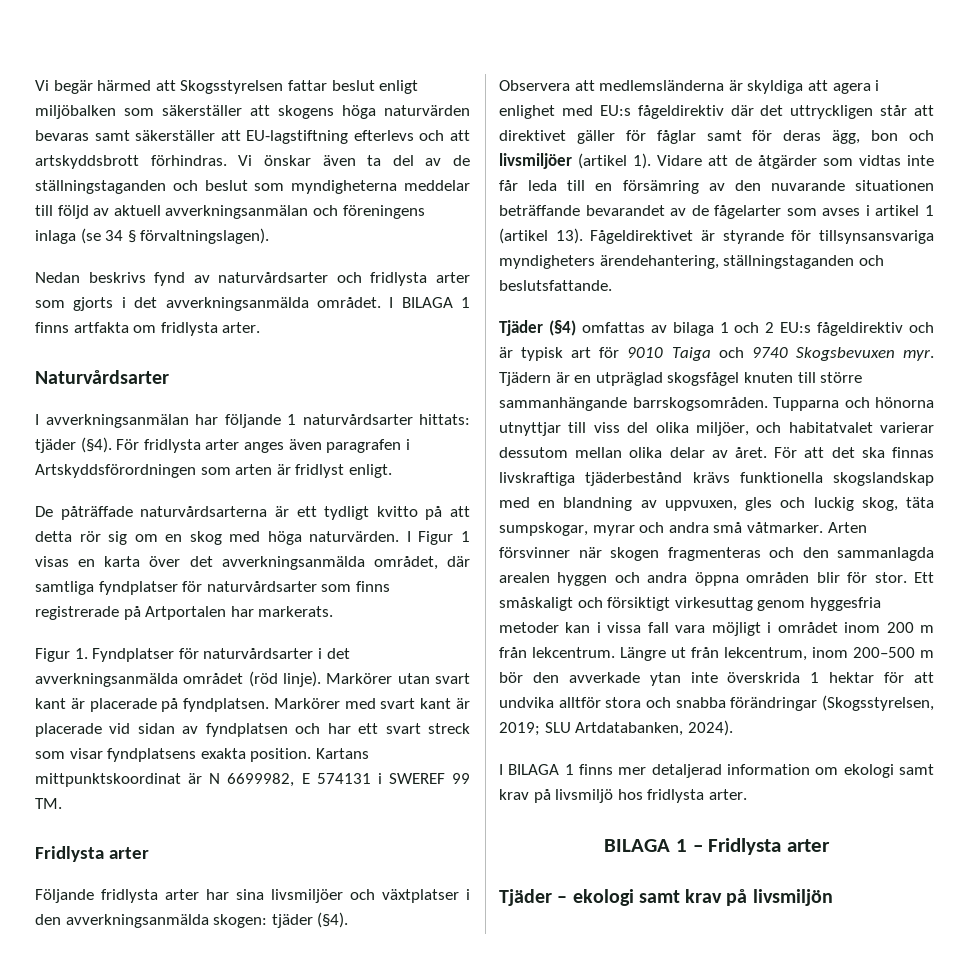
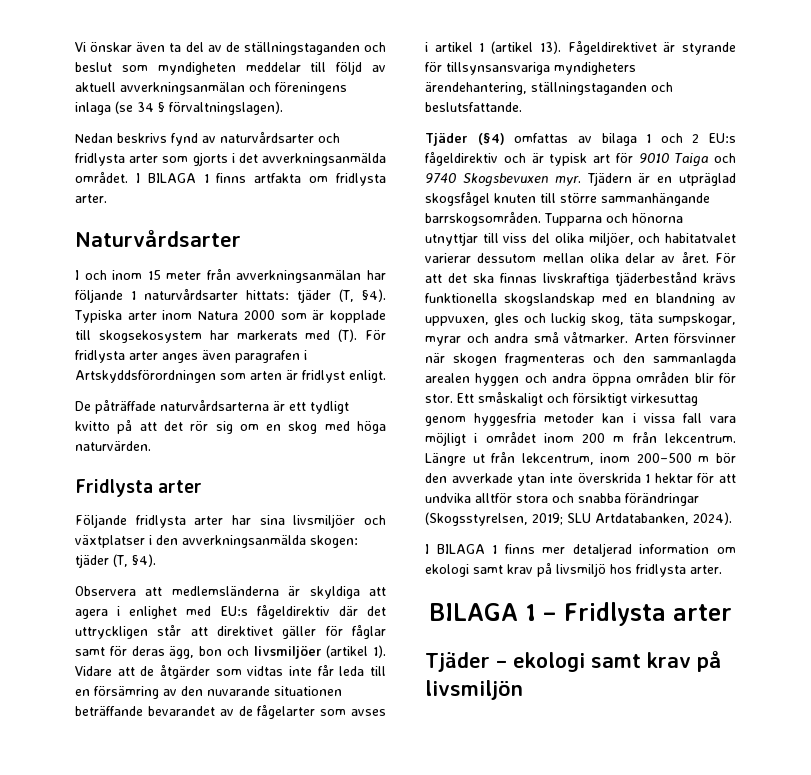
- Vi begär härmed att Skogsstyrelsen fattar beslut enligt miljöbalken som säkerställer att skogens höga naturvärden bevaras samt säkerställer att EU-lagstiftning efterlevs och att artskyddsbrott förhindras. Vi önskar även ta del av de ställningstaganden och beslut som myndigheterna meddelar till följd av aktuell avverkningsanmälan och föreningens inlaga (se 34 § förvaltningslagen).
+ Vi önskar även ta del av de ställningstaganden och beslut som myndigheten meddelar till följd av aktuell avverkningsanmälan och föreningens inlaga (se 34 § förvaltningslagen).
- I avverkningsanmälan har följande 1 naturvårdsarter hittats: tjäder (§4). För fridlysta arter anges även paragrafen i Artskyddsförordningen som arten är fridlyst enligt.
+ I och inom 15 meter från avverkningsanmälan har följande 1 naturvårdsarter hittats: tjäder (T, §4). Typiska arter inom Natura 2000 som är kopplade till skogsekosystem har markerats med (T). För fridlysta arter anges även paragrafen i Artskyddsförordningen som arten är fridlyst enligt.
- De påträffade naturvårdsarterna är ett tydligt kvitto på att detta rör sig om en skog med höga naturvärden. I Figur 1 visas en karta över det avverkningsanmälda området, där samtliga fyndplatser för naturvårdsarter som finns registrerade på Artportalen har markerats.
- Figur 1. Fyndplatser för naturvårdsarter i det avverkningsanmälda området (röd linje). Markörer utan svart kant är placerade på fyndplatsen. Markörer med svart kant är placerade vid sidan av fyndplatsen och har ett svart streck som visar fyndplatsens exakta position. Kartans mittpunktskoordinat är N 6699982, E 574131 i SWEREF 99 TM.
+ De påträffade naturvårdsarterna är ett tydligt kvitto på att det rör sig om en skog med höga naturvärden.
- Följande fridlysta arter har sina livsmiljöer och växtplatser i den avverkningsanmälda skogen: tjäder (§4).
+ Följande fridlysta arter har sina livsmiljöer och växtplatser i den avverkningsanmälda skogen: tjäder (T, §4).

